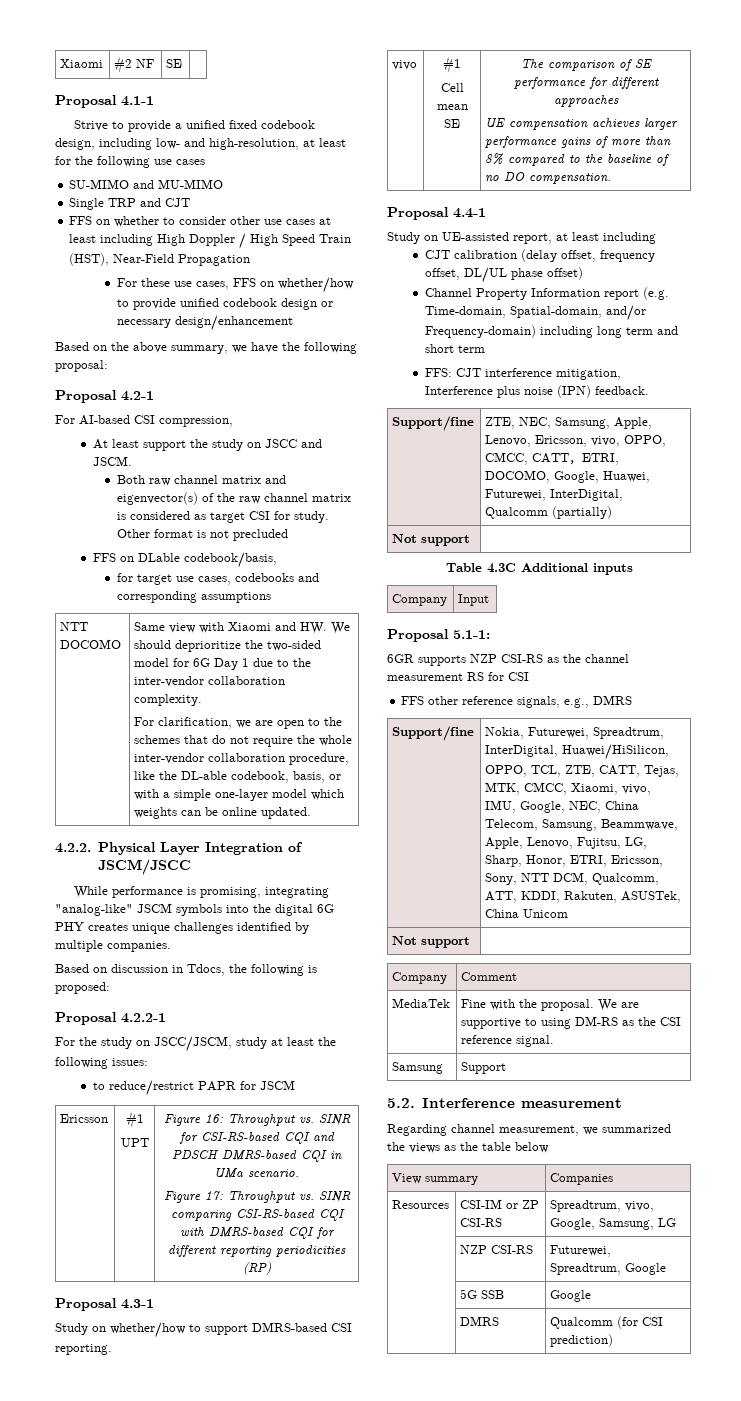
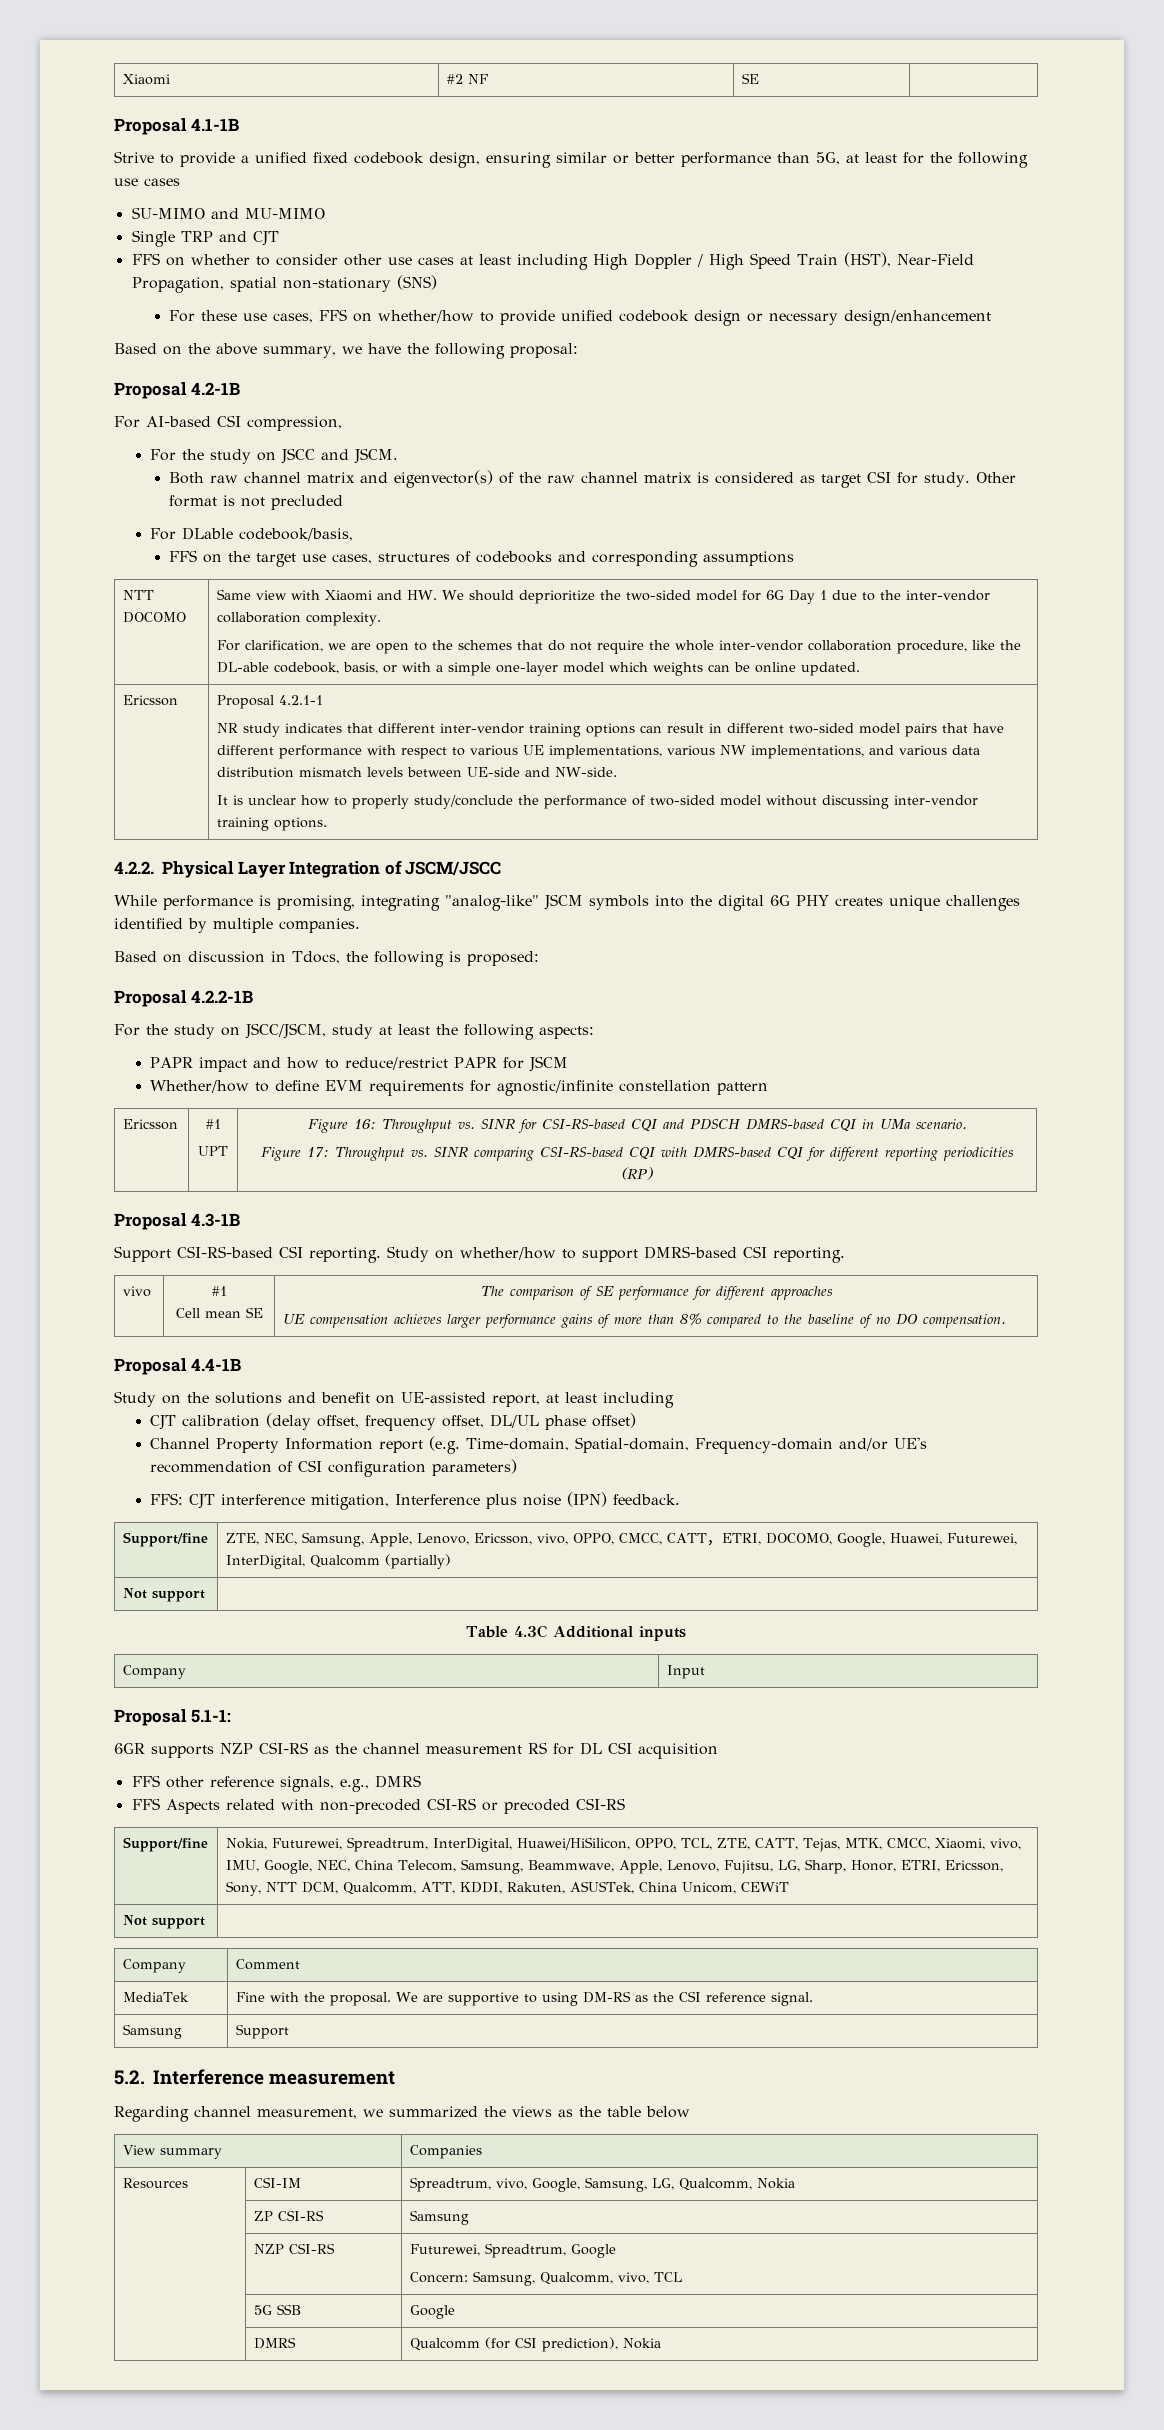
- Proposal 4.1-1
+ Proposal 4.1-1B
- Strive to provide a unified fixed codebook design, including low- and high-resolution, at least for the following use cases
+ Strive to provide a unified fixed codebook design, ensuring similar or better performance than 5G, at least for the following use cases
- FFS on whether to consider other use cases at least including High Doppler / High Speed Train (HST), Near-Field Propagation
+ FFS on whether to consider other use cases at least including High Doppler / High Speed Train (HST), Near-Field Propagation, spatial non-stationary (SNS)
- Proposal 4.2-1
+ Proposal 4.2-1B
- At least support the study on JSCC and JSCM.
+ For the study on JSCC and JSCM.
- FFS on DLable codebook/basis,
+ For DLable codebook/basis,
- for target use cases, codebooks and corresponding assumptions
+ FFS on the target use cases, structures of codebooks and corresponding assumptions
+ Ericsson | Proposal 4.2.1-1
+ NR study indicates that different inter-vendor training options can result in different two-sided model pairs that have different performance with respect to various UE implementations, various NW implementations, and various data distribution mismatch levels between UE-side and NW-side.
+ It is unclear how to properly study/conclude the performance of two-sided model without discussing inter-vendor training options.
- Proposal 4.2.2-1
+ Proposal 4.2.2-1B
- For the study on JSCC/JSCM, study at least the following issues:
- to reduce/restrict PAPR for JSCM
+ For the study on JSCC/JSCM, study at least the following aspects:
+ PAPR impact and how to reduce/restrict PAPR for JSCM
+ Whether/how to define EVM requirements for agnostic/infinite constellation pattern
- Proposal 4.3-1
- Study on whether/how to support DMRS-based CSI reporting.
+ Proposal 4.3-1B
+ Support CSI-RS-based CSI reporting. Study on whether/how to support DMRS-based CSI reporting.
- Proposal 4.4-1
- Study on UE-assisted report, at least including
+ Proposal 4.4-1B
+ Study on the solutions and benefit on UE-assisted report, at least including
- Channel Property Information report (e.g. Time-domain, Spatial-domain, and/or Frequency-domain) including long term and short term
+ Channel Property Information report (e.g. Time-domain, Spatial-domain, Frequency-domain and/or UE's recommendation of CSI configuration parameters)
- 6GR supports NZP CSI-RS as the channel measurement RS for CSI
+ 6GR supports NZP CSI-RS as the channel measurement RS for DL CSI acquisition
+ FFS Aspects related with non-precoded CSI-RS or precoded CSI-RS
- Nokia, Futurewei, Spreadtrum, InterDigital, Huawei/HiSilicon, OPPO, TCL, ZTE, CATT, Tejas, MTK, CMCC, Xiaomi, vivo, IMU, Google, NEC, China Telecom, Samsung, Beammwave, Apple, Lenovo, Fujitsu, LG, Sharp, Honor, ETRI, Ericsson, Sony, NTT DCM, Qualcomm, ATT, KDDI, Rakuten, ASUSTek, China Unicom
+ Nokia, Futurewei, Spreadtrum, InterDigital, Huawei/HiSilicon, OPPO, TCL, ZTE, CATT, Tejas, MTK, CMCC, Xiaomi, vivo, IMU, Google, NEC, China Telecom, Samsung, Beammwave, Apple, Lenovo, Fujitsu, LG, Sharp, Honor, ETRI, Ericsson, Sony, NTT DCM, Qualcomm, ATT, KDDI, Rakuten, ASUSTek, China Unicom, CEWiT
- Resources | CSI-IM or ZP CSI-RS | Spreadtrum, vivo, Google, Samsung, LG
+ Resources | CSI-IM | Spreadtrum, vivo, Google, Samsung, LG, Qualcomm, Nokia
+ | ZP CSI-RS | Samsung
  | NZP CSI-RS | Futurewei, Spreadtrum, Google
+ Concern: Samsung, Qualcomm, vivo, TCL
- | DMRS | Qualcomm (for CSI prediction)
+ | DMRS | Qualcomm (for CSI prediction), Nokia

